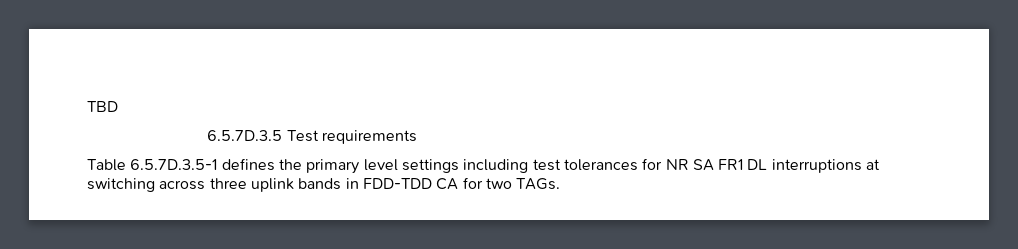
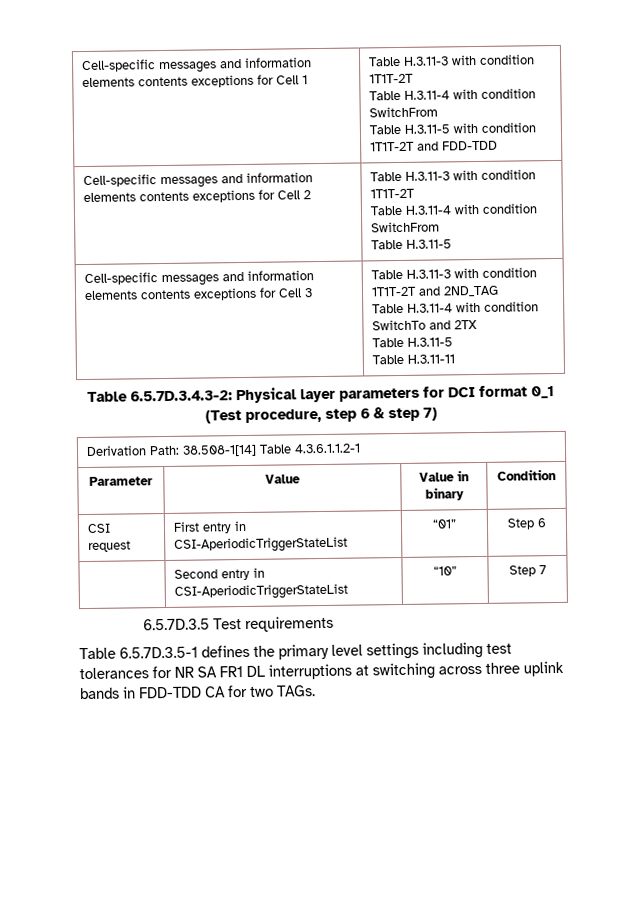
- TBD
+ Cell-specific messages and information elements contents exceptions for Cell 1 | Table H.3.11-3 with condition 1T1T-2T
+ Table H.3.11-4 with condition SwitchFrom
+ Table H.3.11-5 with condition 1T1T-2T and FDD-TDD
+ Cell-specific messages and information elements contents exceptions for Cell 2 | Table H.3.11-3 with condition 1T1T-2T
+ Table H.3.11-4 with condition SwitchFrom
+ Table H.3.11-5
+ Cell-specific messages and information elements contents exceptions for Cell 3 | Table H.3.11-3 with condition 1T1T-2T and 2ND_TAG
+ Table H.3.11-4 with condition SwitchTo and 2TX
+ Table H.3.11-5
+ Table H.3.11-11
+ Table 6.5.7D.3.4.3-2: Physical layer parameters for DCI format 0_1 (Test procedure, step 6 & step 7)
+ Derivation Path: 38.508-1[14] Table 4.3.6.1.1.2-1
+ Parameter | Value | Value in binary | Condition
+ CSI request | First entry in CSI-AperiodicTriggerStateList | “01” | Step 6
+ | Second entry in CSI-AperiodicTriggerStateList | “10” | Step 7

